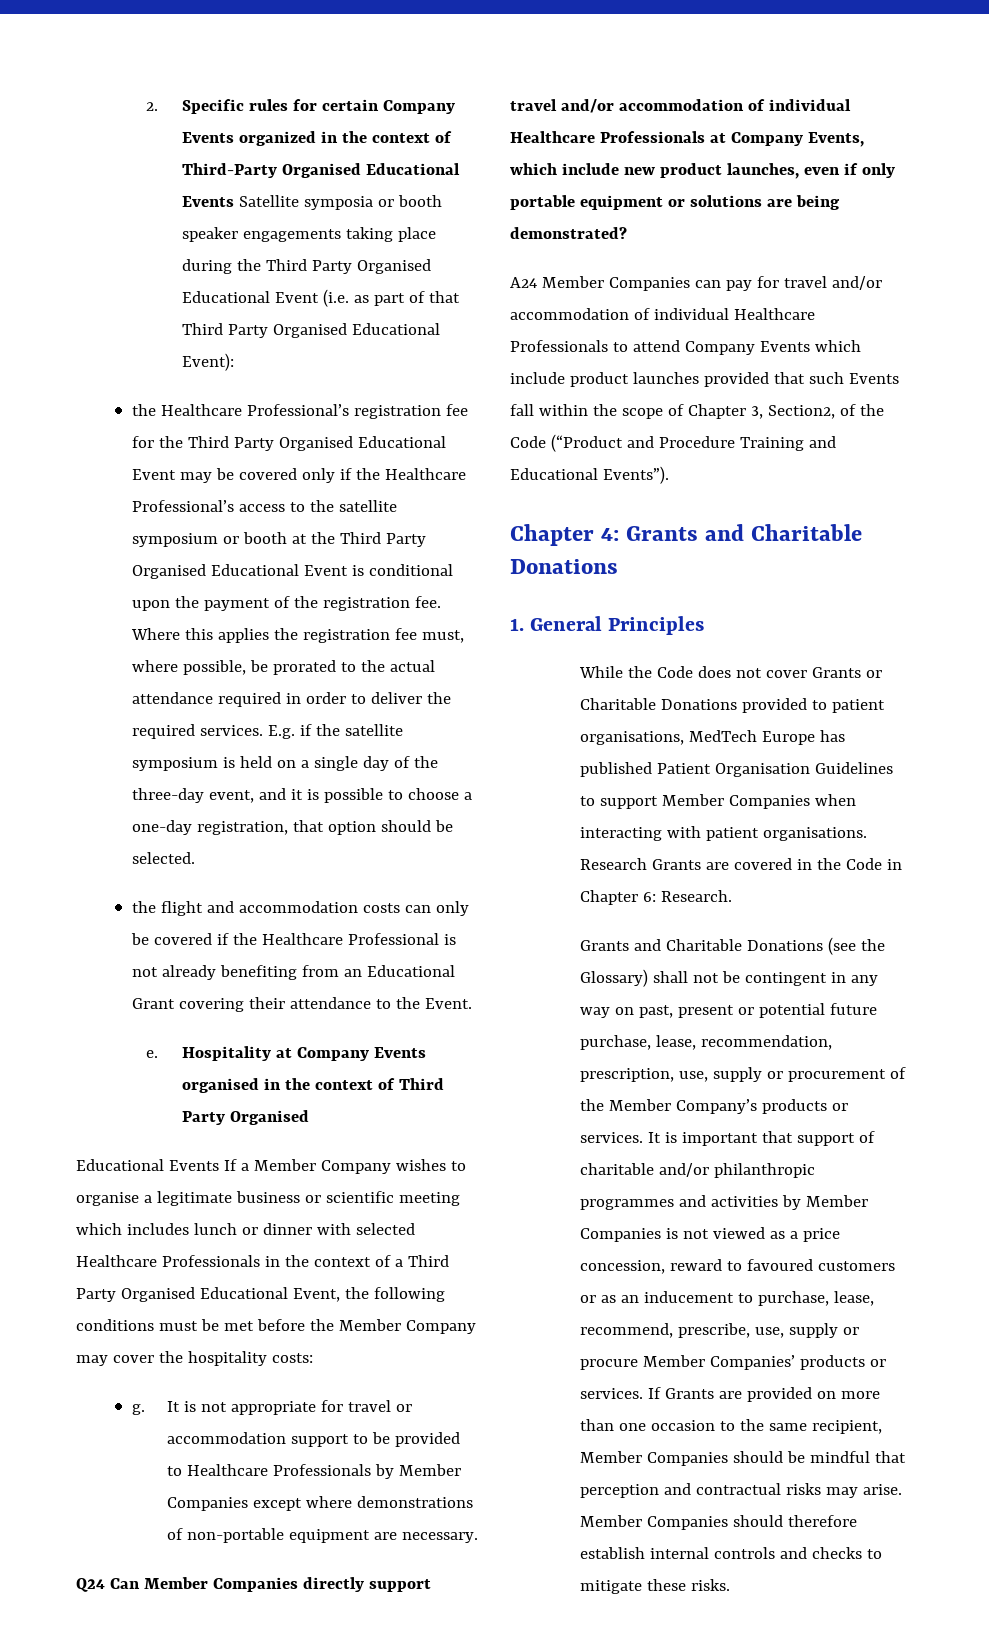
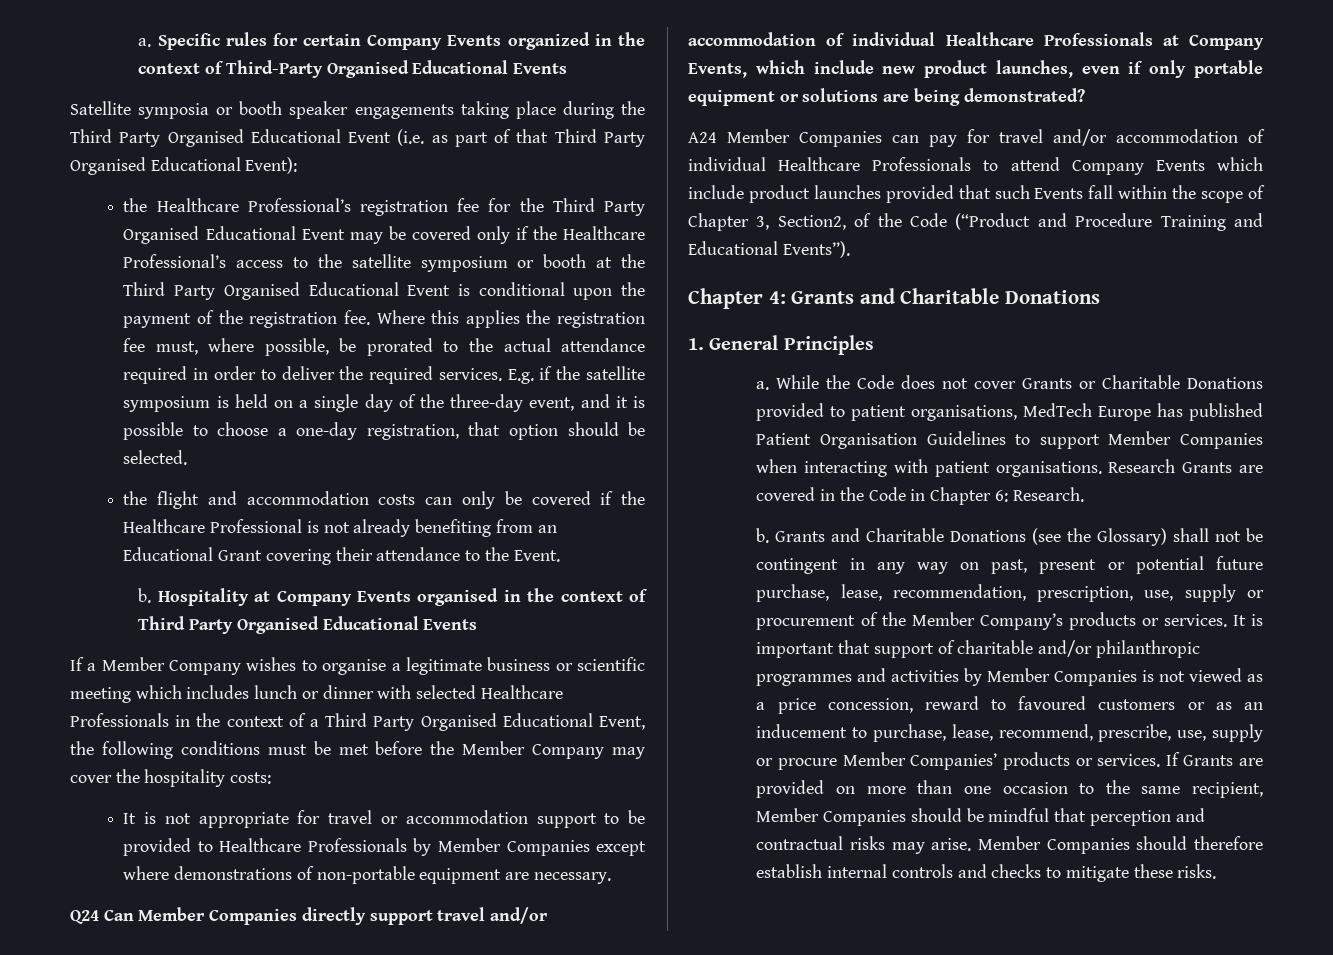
- 2. Specific rules for certain Company Events organized in the context of Third-Party Organised Educational Events Satellite symposia or booth speaker engagements taking place during the Third Party Organised Educational Event (i.e. as part of that Third Party Organised Educational Event):
+ a. Specific rules for certain Company Events organized in the context of Third-Party Organised Educational Events
+ Satellite symposia or booth speaker engagements taking place during the Third Party Organised Educational Event (i.e. as part of that Third Party Organised Educational Event):
  the flight and accommodation costs can only be covered if the Healthcare Professional is not already benefiting from an Educational Grant covering their attendance to the Event.
- e.
+ b.
- Hospitality at Company Events organised in the context of Third Party Organised
- Educational Events If a Member Company wishes to organise a legitimate business or scientific meeting which includes lunch or dinner with selected Healthcare Professionals in the context of a Third Party Organised Educational Event, the following conditions must be met before the Member Company may cover the hospitality costs:
+ Hospitality at Company Events organised in the context of Third Party Organised Educational Events
+ If a Member Company wishes to organise a legitimate business or scientific meeting which includes lunch or dinner with selected Healthcare Professionals in the context of a Third Party Organised Educational Event, the following conditions must be met before the Member Company may cover the hospitality costs:
- g.
  1. General Principles
- While the Code does not cover Grants or Charitable Donations provided to patient organisations, MedTech Europe has published Patient Organisation Guidelines to support Member Companies when interacting with patient organisations.
+ a. While the Code does not cover Grants or Charitable Donations provided to patient organisations, MedTech Europe has published Patient Organisation Guidelines to support Member Companies when interacting with patient organisations.
  Research Grants are covered in the Code in Chapter 6: Research.
- Grants and Charitable Donations (see the Glossary) shall not be contingent in any way on past, present or potential future purchase, lease, recommendation, prescription, use, supply or procurement of the Member Company’s products or services.
+ b. Grants and Charitable Donations (see the Glossary) shall not be contingent in any way on past, present or potential future purchase, lease, recommendation, prescription, use, supply or procurement of the Member Company’s products or services.

